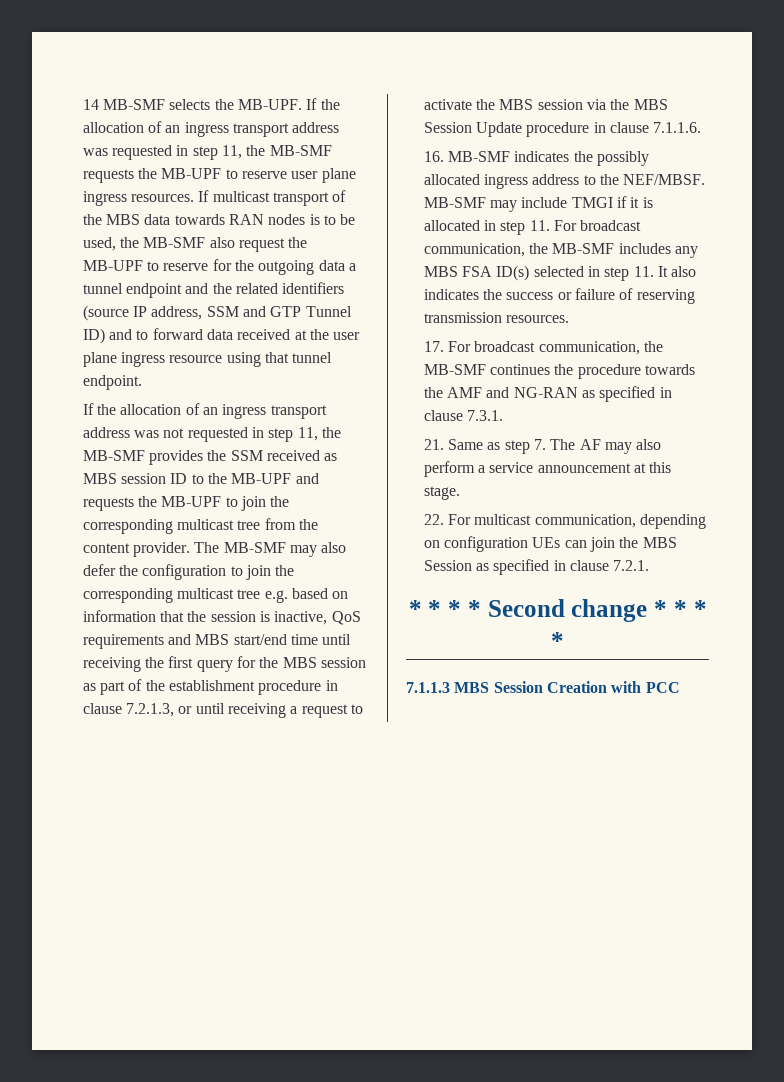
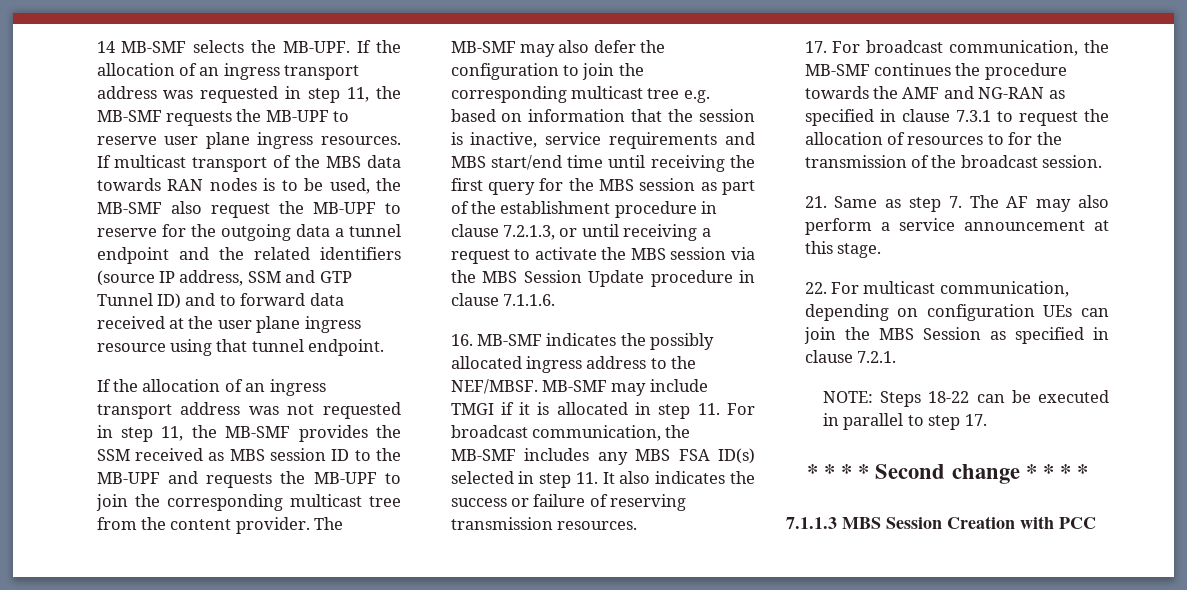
- The MB-SMF may also defer the configuration to join the corresponding multicast tree e.g. based on information that the session is inactive, QoS requirements and MBS start/end time until receiving the first query for the MBS session as part of the establishment procedure in clause 7.2.1.3, or until receiving a request to activate the MBS session via the MBS Session Update procedure in clause 7.1.1.6.
+ The MB-SMF may also defer the configuration to join the corresponding multicast tree e.g. based on information that the session is inactive, service requirements and MBS start/end time until receiving the first query for the MBS session as part of the establishment procedure in clause 7.2.1.3, or until receiving a request to activate the MBS session via the MBS Session Update procedure in clause 7.1.1.6.
- 17. For broadcast communication, the MB-SMF continues the procedure towards the AMF and NG-RAN as specified in clause 7.3.1.
+ 17. For broadcast communication, the MB-SMF continues the procedure towards the AMF and NG-RAN as specified in clause 7.3.1 to request the allocation of resources to for the transmission of the broadcast session.
+ NOTE: Steps 18-22 can be executed in parallel to step 17.

